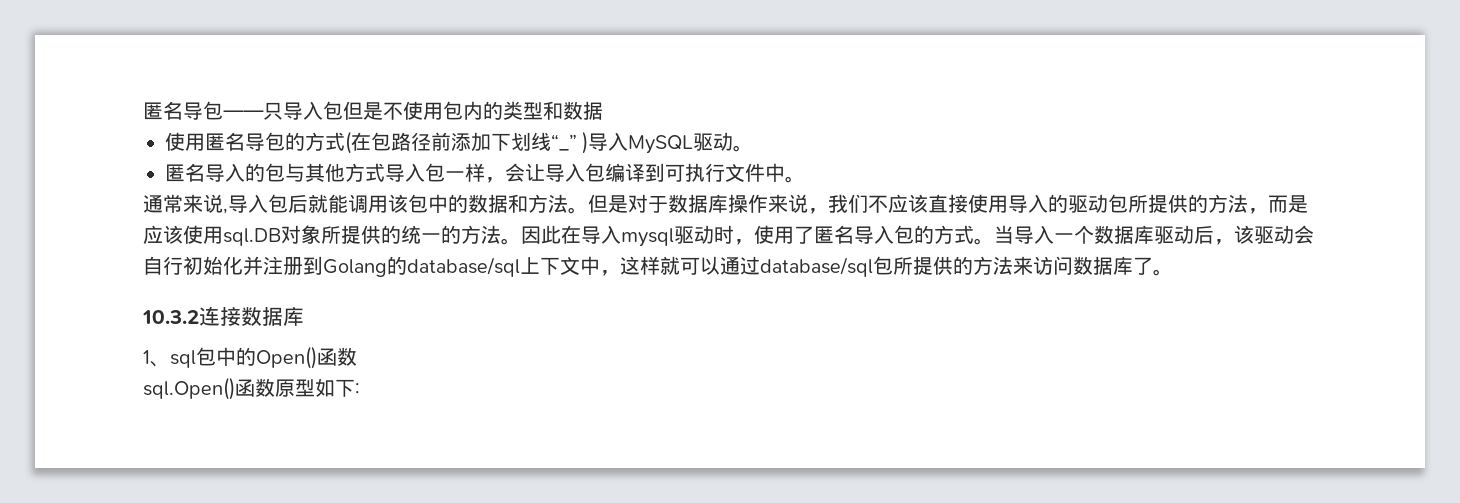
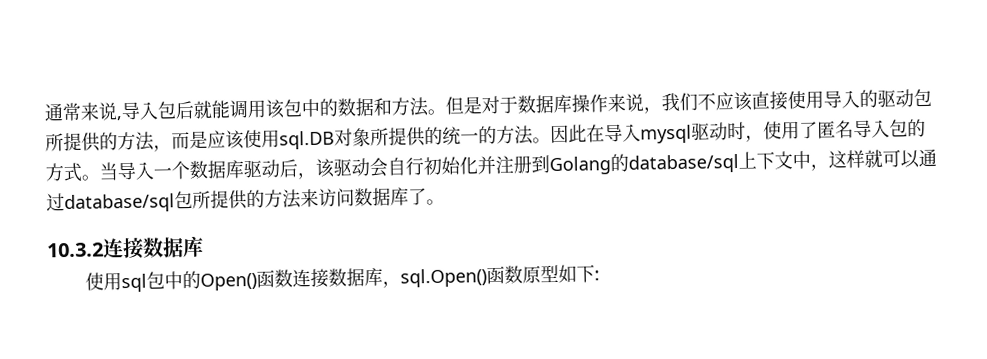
- 匿名导包——只导入包但是不使用包内的类型和数据
- 使用匿名导包的方式(在包路径前添加下划线“_” )导入MySQL驱动。
- 匿名导入的包与其他方式导入包一样，会让导入包编译到可执行文件中。
- 1、sql包中的Open()函数
- sql.Open()函数原型如下:
+ 使用sql包中的Open()函数连接数据库，sql.Open()函数原型如下:

